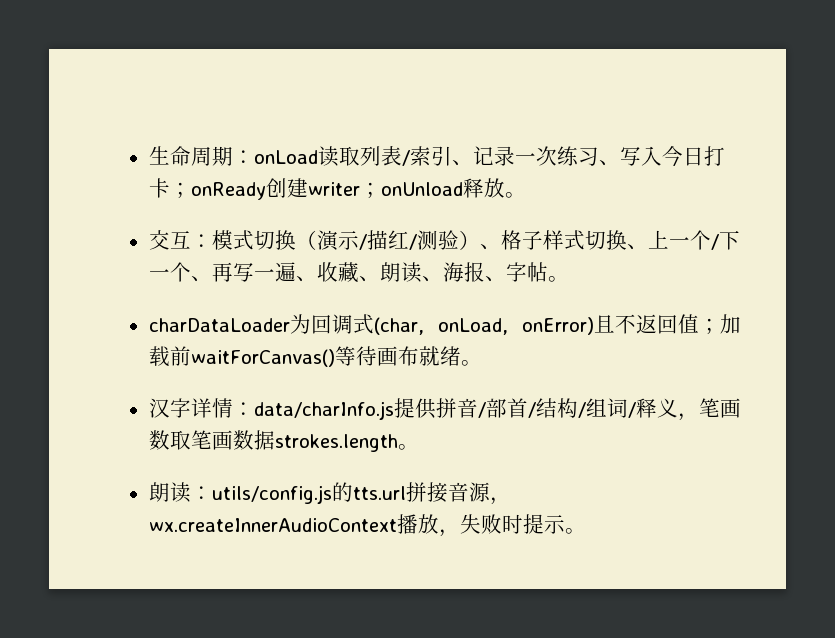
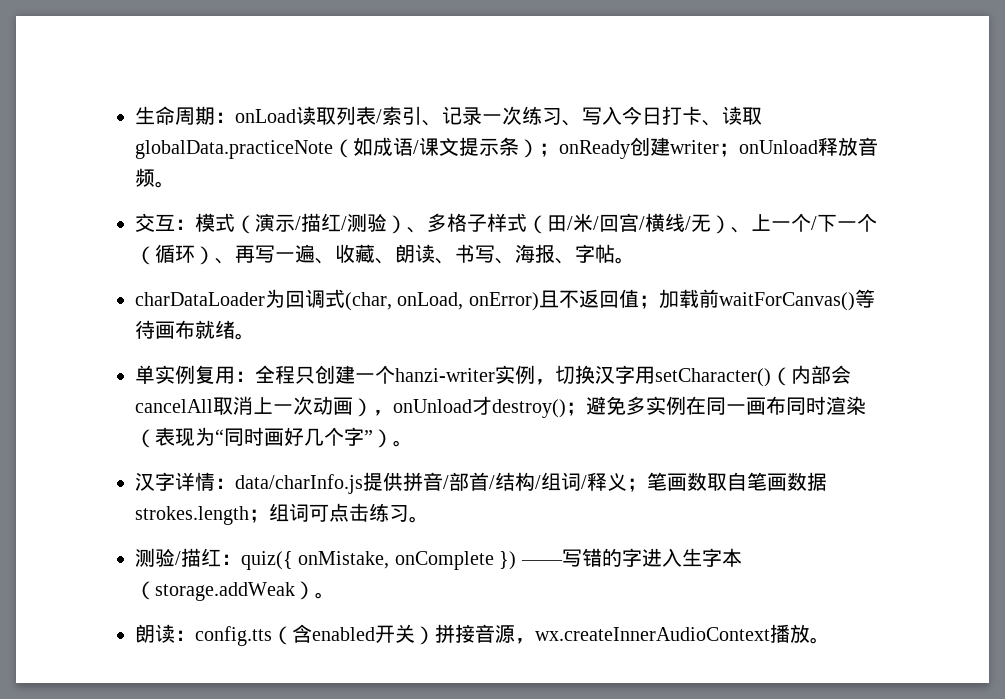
- 生命周期：onLoad读取列表/索引、记录一次练习、写入今日打卡；onReady创建writer；onUnload释放。
+ 生命周期：onLoad读取列表/索引、记录一次练习、写入今日打卡、读取globalData.practiceNote（如成语/课文提示条）；onReady创建writer；onUnload释放音频。
- 交互：模式切换（演示/描红/测验）、格子样式切换、上一个/下一个、再写一遍、收藏、朗读、海报、字帖。
+ 交互：模式（演示/描红/测验）、多格子样式（田/米/回宫/横线/无）、上一个/下一个（循环）、再写一遍、收藏、朗读、书写、海报、字帖。
+ 单实例复用：全程只创建一个hanzi-writer实例，切换汉字用setCharacter()（内部会cancelAll取消上一次动画），onUnload才destroy()；避免多实例在同一画布同时渲染（表现为“同时画好几个字”）。
- 汉字详情：data/charInfo.js提供拼音/部首/结构/组词/释义，笔画数取笔画数据strokes.length。
- 朗读：utils/config.js的tts.url拼接音源，wx.createInnerAudioContext播放，失败时提示。
+ 汉字详情：data/charInfo.js提供拼音/部首/结构/组词/释义；笔画数取自笔画数据strokes.length；组词可点击练习。
+ 测验/描红：quiz({ onMistake, onComplete }) ——写错的字进入生字本（storage.addWeak）。
+ 朗读：config.tts（含enabled开关）拼接音源，wx.createInnerAudioContext播放。

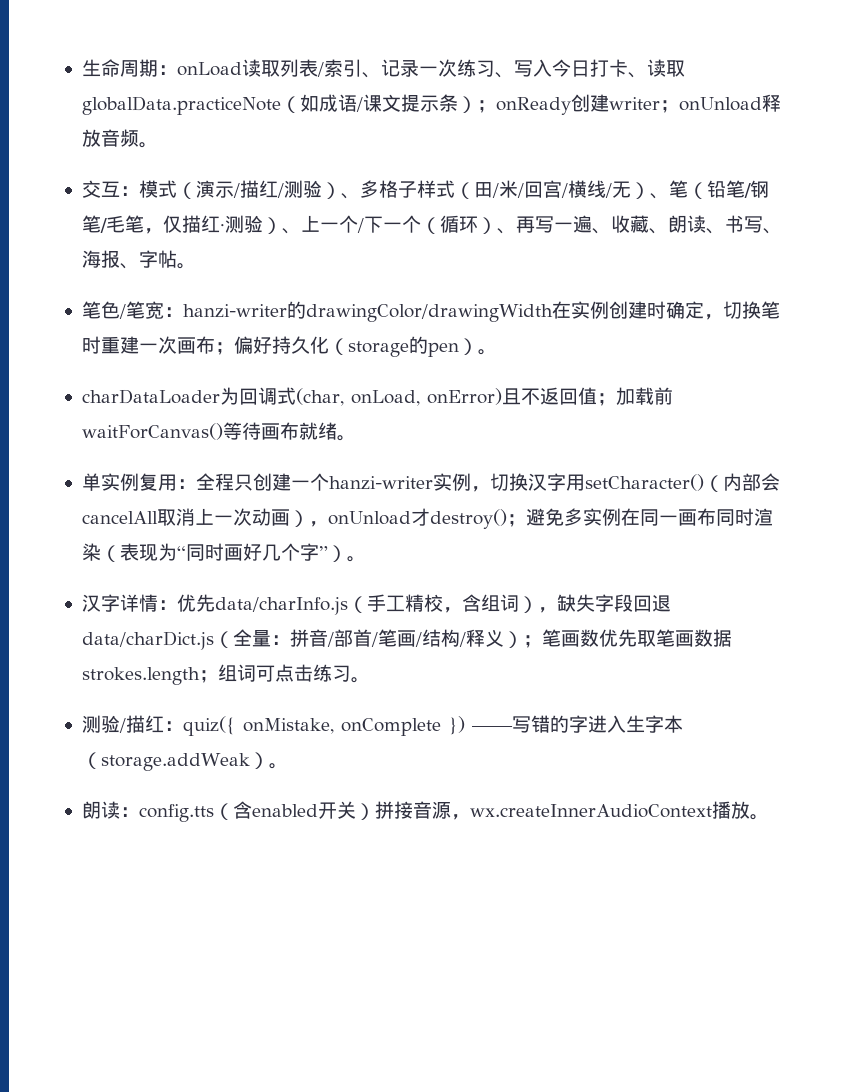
- 交互：模式（演示/描红/测验）、多格子样式（田/米/回宫/横线/无）、上一个/下一个（循环）、再写一遍、收藏、朗读、书写、海报、字帖。
+ 交互：模式（演示/描红/测验）、多格子样式（田/米/回宫/横线/无）、笔（铅笔/钢笔/毛笔，仅描红·测验）、上一个/下一个（循环）、再写一遍、收藏、朗读、书写、海报、字帖。
+ 笔色/笔宽：hanzi-writer的drawingColor/drawingWidth在实例创建时确定，切换笔时重建一次画布；偏好持久化（storage的pen）。
- 汉字详情：data/charInfo.js提供拼音/部首/结构/组词/释义；笔画数取自笔画数据strokes.length；组词可点击练习。
+ 汉字详情：优先data/charInfo.js（手工精校，含组词），缺失字段回退data/charDict.js（全量：拼音/部首/笔画/结构/释义）；笔画数优先取笔画数据strokes.length；组词可点击练习。

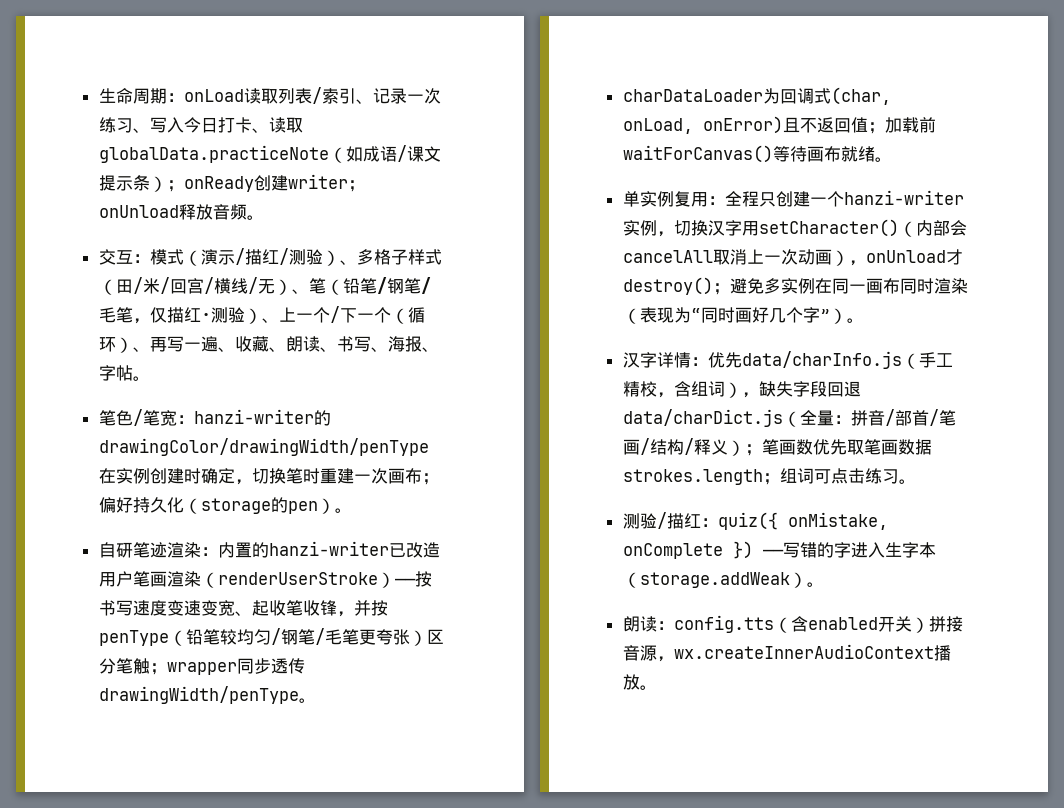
- 笔色/笔宽：hanzi-writer的drawingColor/drawingWidth在实例创建时确定，切换笔时重建一次画布；偏好持久化（storage的pen）。
+ 笔色/笔宽：hanzi-writer的drawingColor/drawingWidth/penType在实例创建时确定，切换笔时重建一次画布；偏好持久化（storage的pen）。
+ 自研笔迹渲染：内置的hanzi-writer已改造用户笔画渲染（renderUserStroke）——按书写速度变速变宽、起收笔收锋，并按penType（铅笔较均匀/钢笔/毛笔更夸张）区分笔触；wrapper同步透传drawingWidth/penType。

